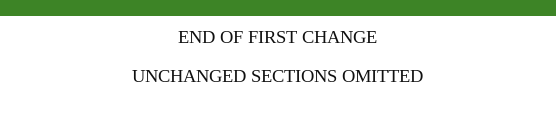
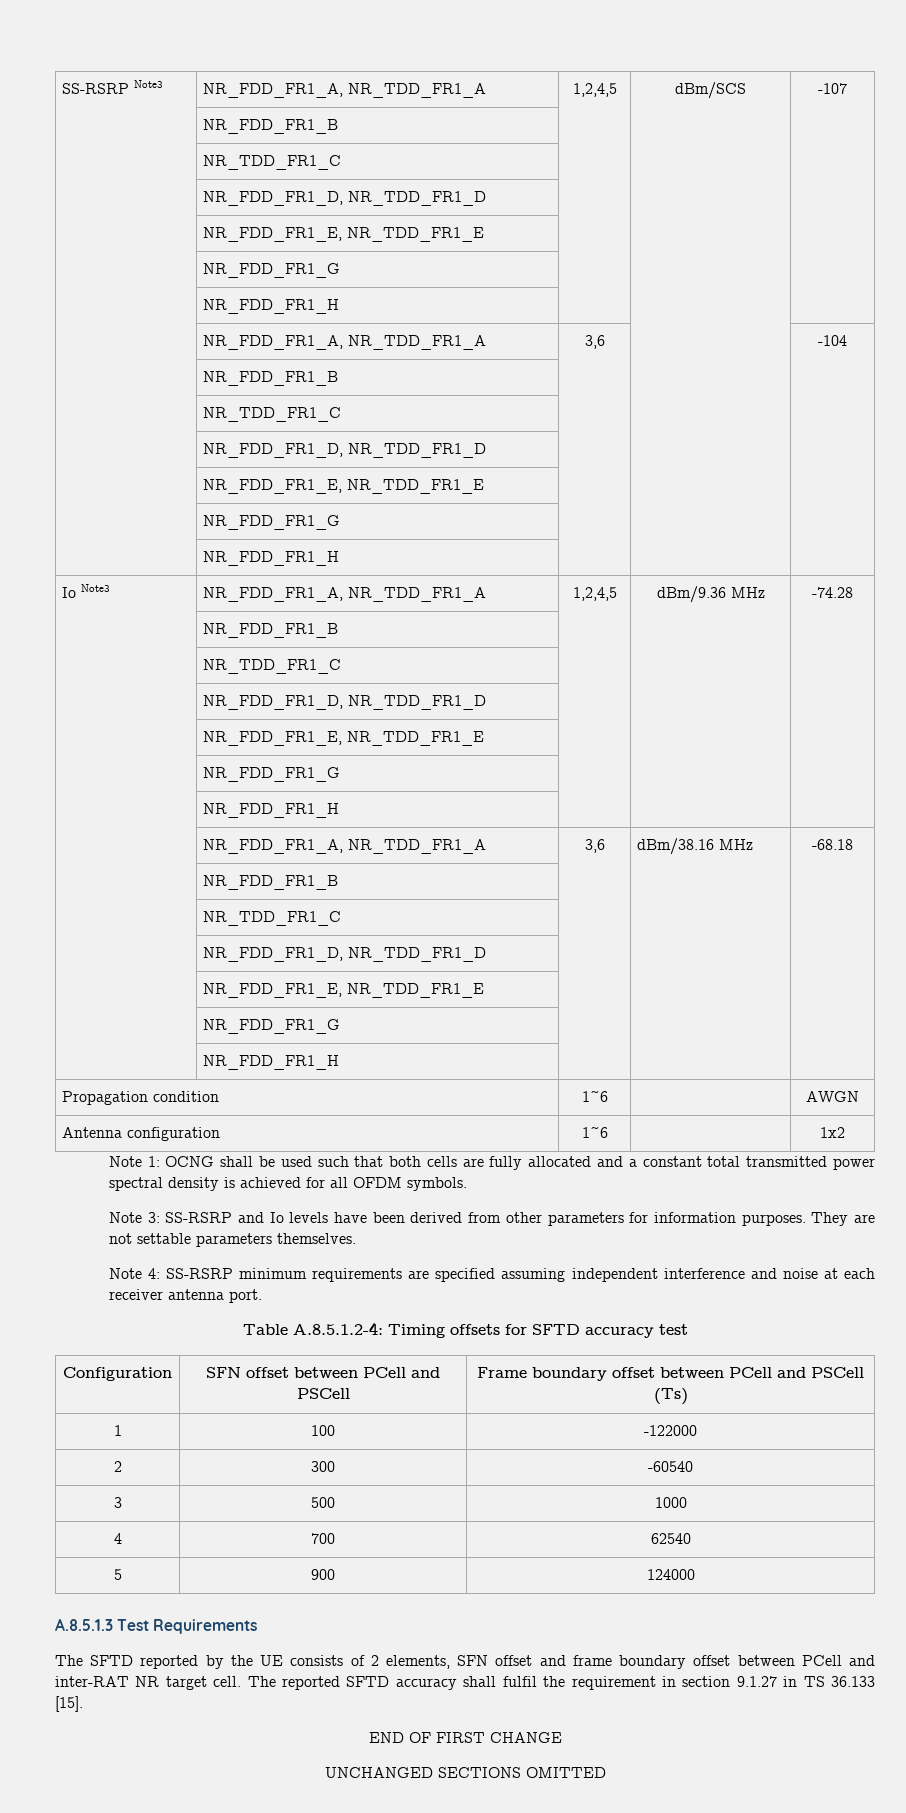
+ SS-RSRP Note3 | NR_FDD_FR1_A, NR_TDD_FR1_A | 1,2,4,5 | dBm/SCS | -107
+ | NR_FDD_FR1_B | | |
+ | NR_TDD_FR1_C | | |
+ | NR_FDD_FR1_D, NR_TDD_FR1_D | | |
+ | NR_FDD_FR1_E, NR_TDD_FR1_E | | |
+ | NR_FDD_FR1_G | | |
+ | NR_FDD_FR1_H | | |
+ | NR_FDD_FR1_A, NR_TDD_FR1_A | 3,6 | | -104
+ | NR_FDD_FR1_B | | |
+ | NR_TDD_FR1_C | | |
+ | NR_FDD_FR1_D, NR_TDD_FR1_D | | |
+ | NR_FDD_FR1_E, NR_TDD_FR1_E | | |
+ | NR_FDD_FR1_G | | |
+ | NR_FDD_FR1_H | | |
+ Io Note3 | NR_FDD_FR1_A, NR_TDD_FR1_A | 1,2,4,5 | dBm/9.36 MHz | -74.28
+ | NR_FDD_FR1_B | | |
+ | NR_TDD_FR1_C | | |
+ | NR_FDD_FR1_D, NR_TDD_FR1_D | | |
+ | NR_FDD_FR1_E, NR_TDD_FR1_E | | |
+ | NR_FDD_FR1_G | | |
+ | NR_FDD_FR1_H | | |
+ | NR_FDD_FR1_A, NR_TDD_FR1_A | 3,6 | dBm/38.16 MHz | -68.18
+ | NR_FDD_FR1_B | | |
+ | NR_TDD_FR1_C | | |
+ | NR_FDD_FR1_D, NR_TDD_FR1_D | | |
+ | NR_FDD_FR1_E, NR_TDD_FR1_E | | |
+ | NR_FDD_FR1_G | | |
+ | NR_FDD_FR1_H | | |
+ Propagation condition | 1~6 | | AWGN
+ Antenna configuration | 1~6 | | 1x2
+ Note 1: OCNG shall be used such that both cells are fully allocated and a constant total transmitted power spectral density is achieved for all OFDM symbols.
+ Note 3: SS-RSRP and Io levels have been derived from other parameters for information purposes. They are not settable parameters themselves.
+ Note 4: SS-RSRP minimum requirements are specified assuming independent interference and noise at each receiver antenna port.
+ Table A.8.5.1.2-4: Timing offsets for SFTD accuracy test
+ Configuration | SFN offset between PCell and PSCell | Frame boundary offset between PCell and PSCell (Ts)
+ 1 | 100 | -122000
+ 2 | 300 | -60540
+ 3 | 500 | 1000
+ 4 | 700 | 62540
+ 5 | 900 | 124000
+ A.8.5.1.3 Test Requirements
+ The SFTD reported by the UE consists of 2 elements, SFN offset and frame boundary offset between PCell and inter-RAT NR target cell. The reported SFTD accuracy shall fulfil the requirement in section 9.1.27 in TS 36.133 [15].

